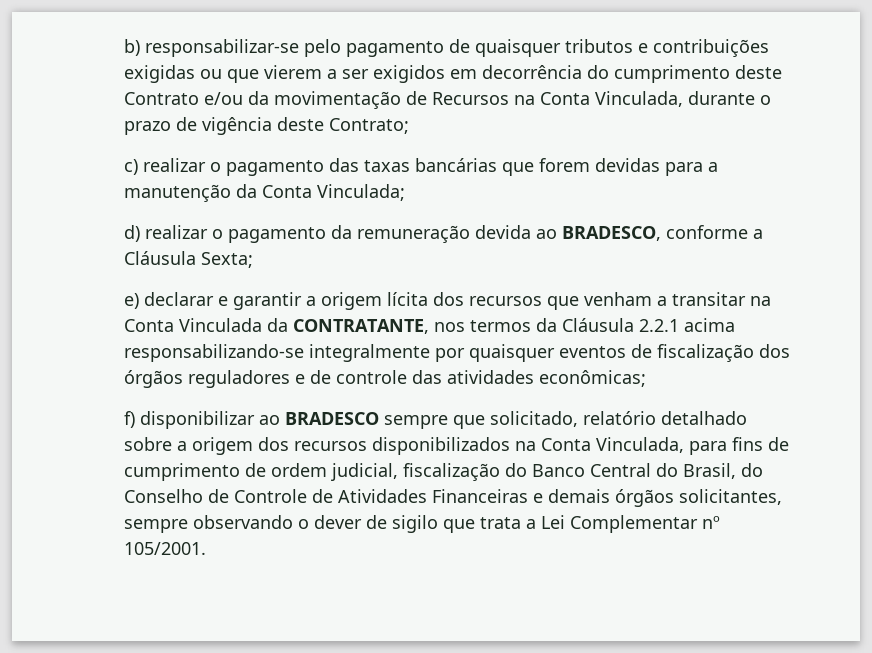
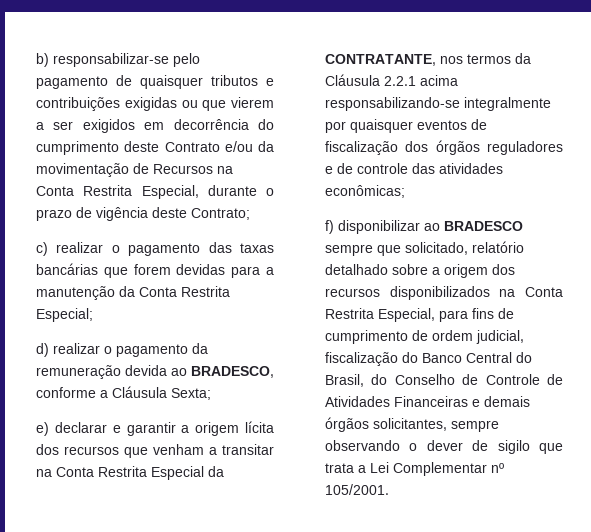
- b) responsabilizar-se pelo pagamento de quaisquer tributos e contribuições exigidas ou que vierem a ser exigidos em decorrência do cumprimento deste Contrato e/ou da movimentação de Recursos na Conta Vinculada, durante o prazo de vigência deste Contrato;
+ b) responsabilizar-se pelo pagamento de quaisquer tributos e contribuições exigidas ou que vierem a ser exigidos em decorrência do cumprimento deste Contrato e/ou da movimentação de Recursos na Conta Restrita Especial, durante o prazo de vigência deste Contrato;
- c) realizar o pagamento das taxas bancárias que forem devidas para a manutenção da Conta Vinculada;
+ c) realizar o pagamento das taxas bancárias que forem devidas para a manutenção da Conta Restrita Especial;
- e) declarar e garantir a origem lícita dos recursos que venham a transitar na Conta Vinculada da CONTRATANTE, nos termos da Cláusula 2.2.1 acima responsabilizando-se integralmente por quaisquer eventos de fiscalização dos órgãos reguladores e de controle das atividades econômicas;
+ e) declarar e garantir a origem lícita dos recursos que venham a transitar na Conta Restrita Especial da CONTRATANTE, nos termos da Cláusula 2.2.1 acima responsabilizando-se integralmente por quaisquer eventos de fiscalização dos órgãos reguladores e de controle das atividades econômicas;
- f) disponibilizar ao BRADESCO sempre que solicitado, relatório detalhado sobre a origem dos recursos disponibilizados na Conta Vinculada, para fins de cumprimento de ordem judicial, fiscalização do Banco Central do Brasil, do Conselho de Controle de Atividades Financeiras e demais órgãos solicitantes, sempre observando o dever de sigilo que trata a Lei Complementar nº 105/2001.
+ f) disponibilizar ao BRADESCO sempre que solicitado, relatório detalhado sobre a origem dos recursos disponibilizados na Conta Restrita Especial, para fins de cumprimento de ordem judicial, fiscalização do Banco Central do Brasil, do Conselho de Controle de Atividades Financeiras e demais órgãos solicitantes, sempre observando o dever de sigilo que trata a Lei Complementar nº 105/2001.

